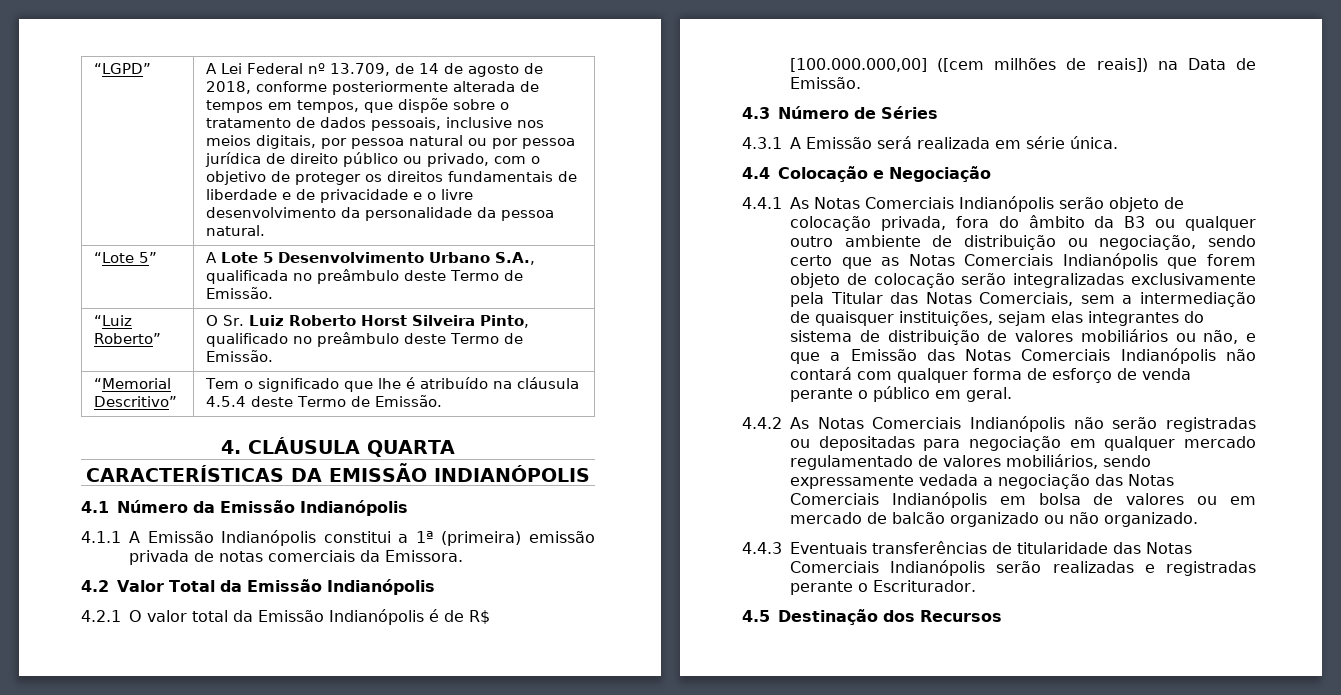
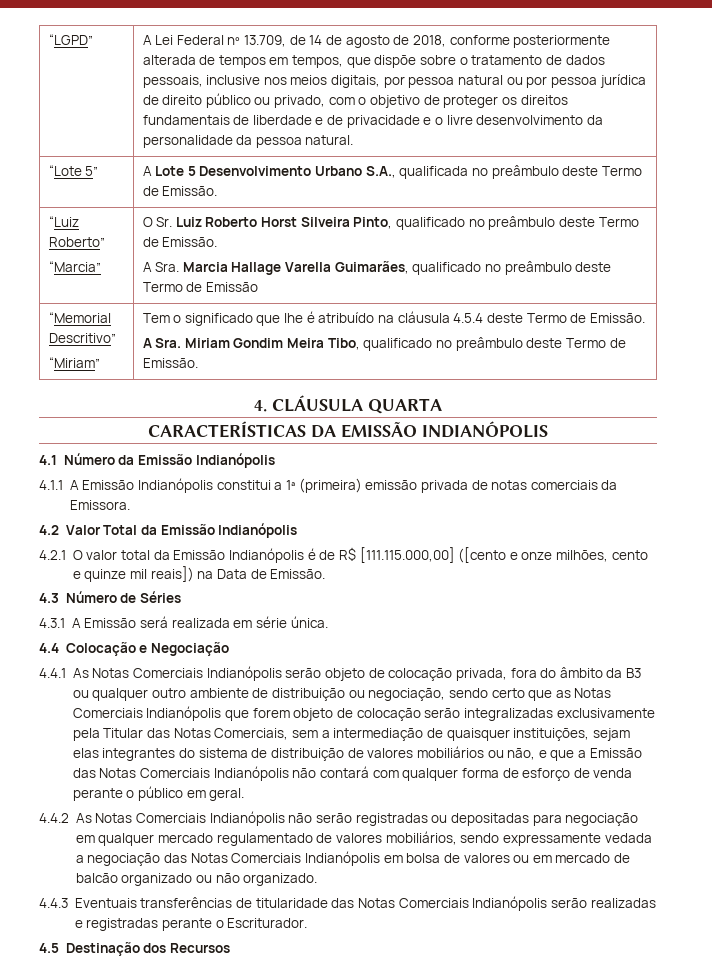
- “Luiz Roberto” | O Sr. Luiz Roberto Horst Silveira Pinto, qualificado no preâmbulo deste Termo de Emissão.
+ “Luiz Roberto”
+ “Marcia” | O Sr. Luiz Roberto Horst Silveira Pinto, qualificado no preâmbulo deste Termo de Emissão.
+ A Sra. Marcia Hallage Varella Guimarães, qualificado no preâmbulo deste Termo de Emissão
- “Memorial Descritivo” | Tem o significado que lhe é atribuído na cláusula 4.5.4 deste Termo de Emissão.
+ “Memorial Descritivo”
+ “Miriam” | Tem o significado que lhe é atribuído na cláusula 4.5.4 deste Termo de Emissão.
+ A Sra. Miriam Gondim Meira Tibo, qualificado no preâmbulo deste Termo de Emissão.
- 4.2.1 O valor total da Emissão Indianópolis é de R$ [100.000.000,00] ([cem milhões de reais]) na Data de Emissão.
+ 4.2.1 O valor total da Emissão Indianópolis é de R$ [111.115.000,00] ([cento e onze milhões, cento e quinze mil reais]) na Data de Emissão.

